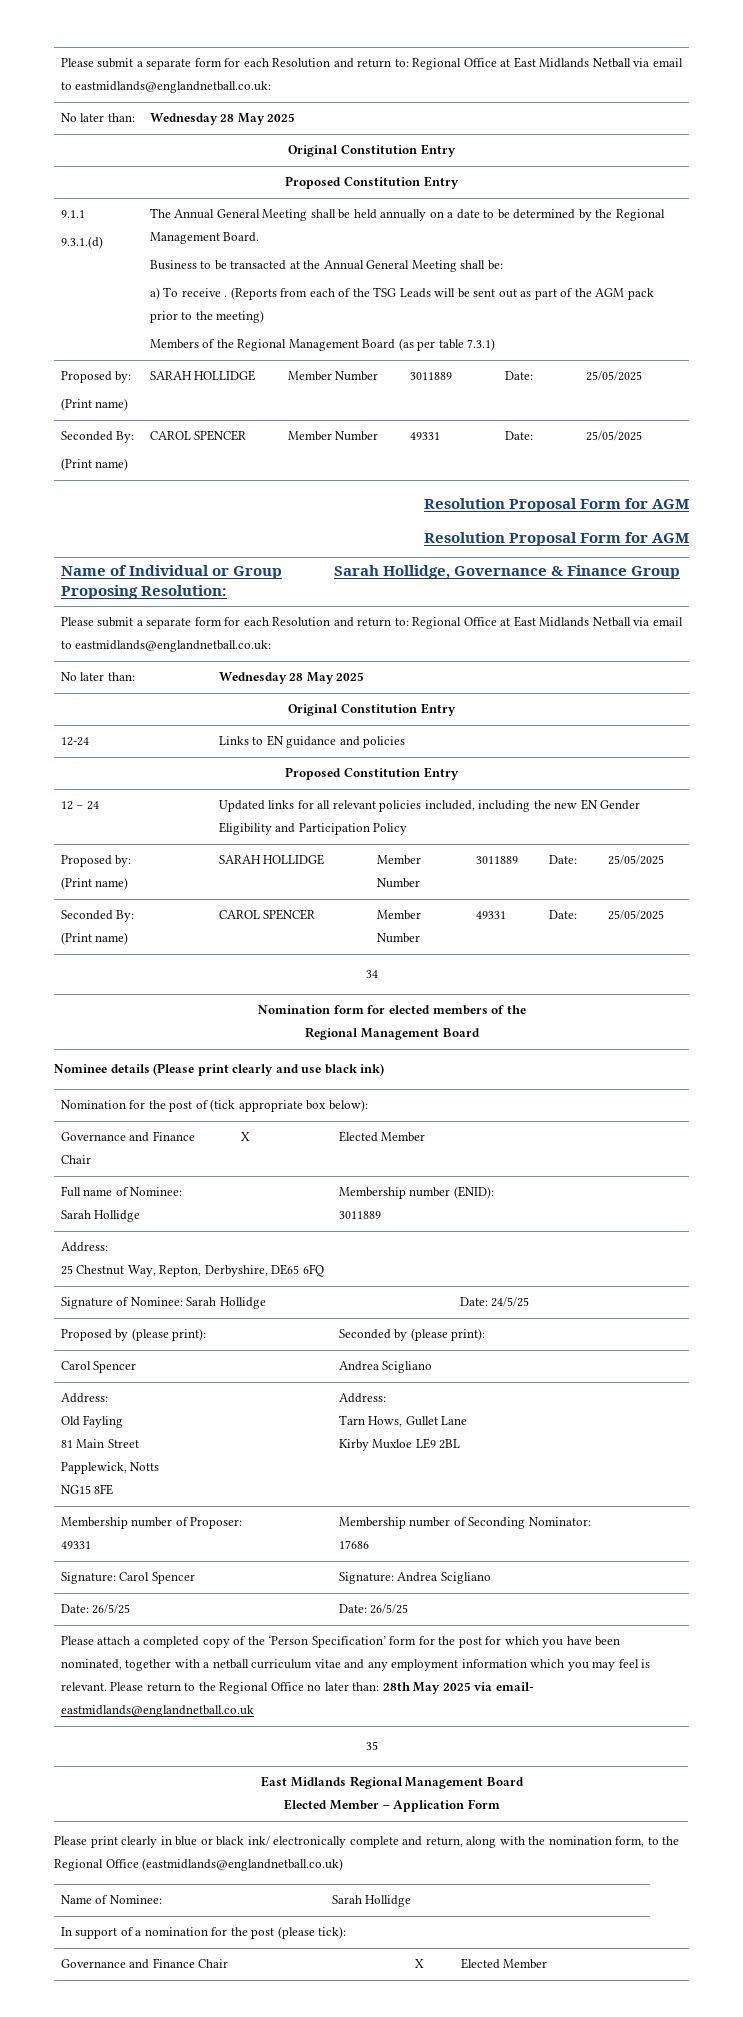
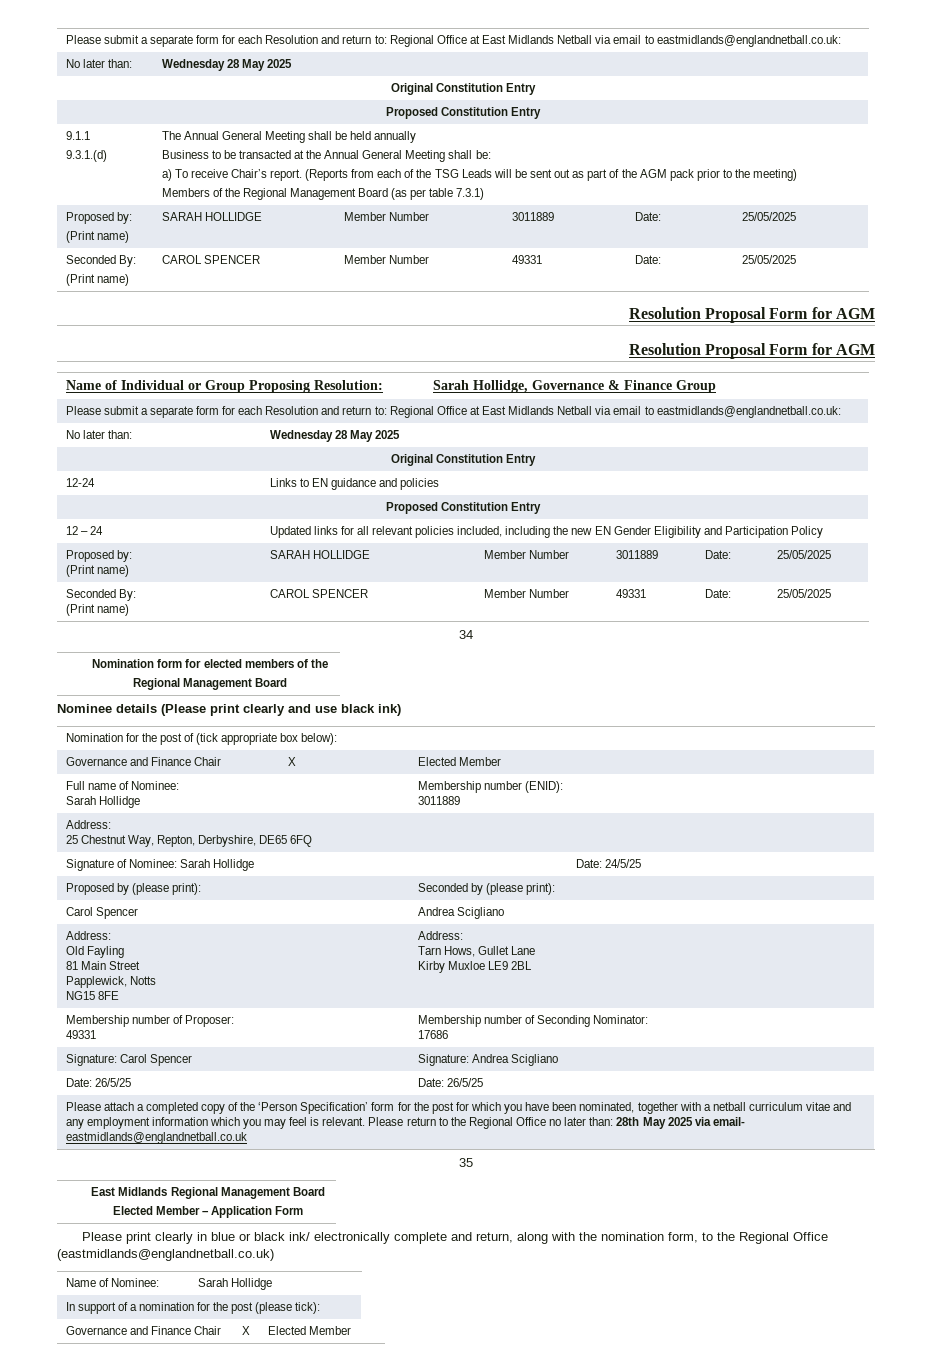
- The Annual General Meeting shall be held annually on a date to be determined by the Regional Management Board.
+ The Annual General Meeting shall be held annually
- a) To receive .
+ a) To receive Chair’s report.

